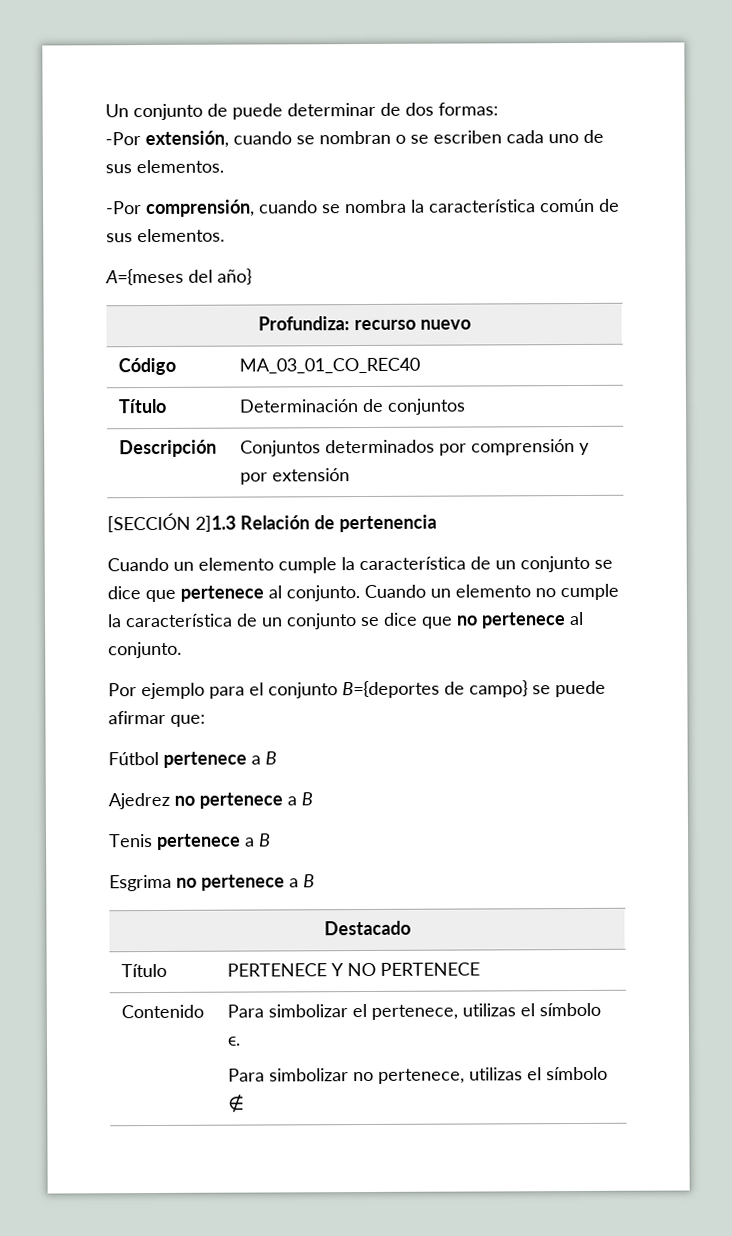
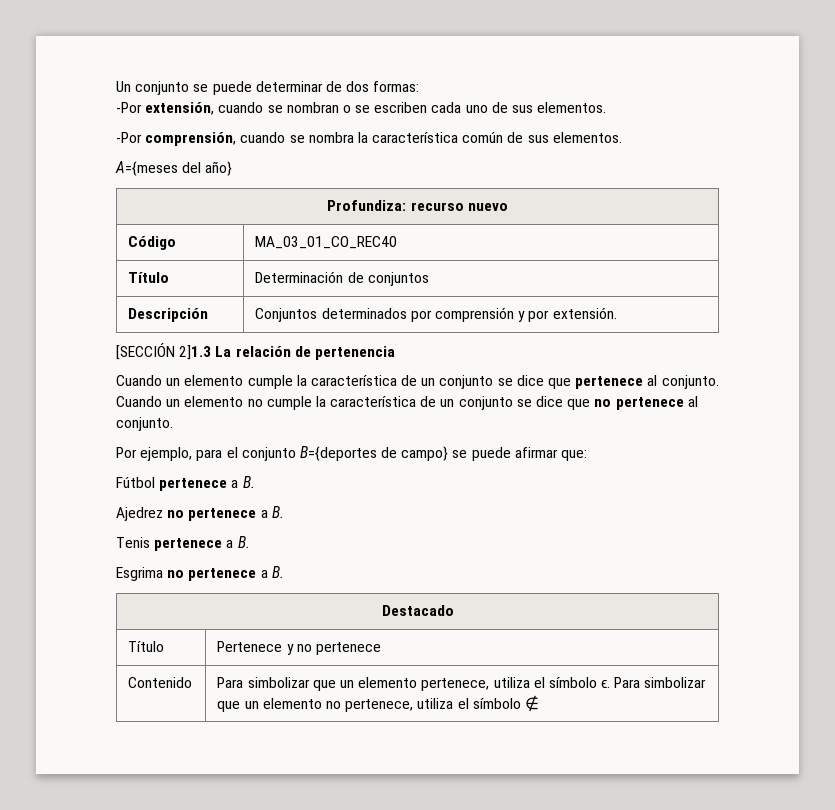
- Un conjunto de puede determinar de dos formas:
+ Un conjunto se puede determinar de dos formas:
- Descripción | Conjuntos determinados por comprensión y por extensión
+ Descripción | Conjuntos determinados por comprensión y por extensión.
- [SECCIÓN 2]1.3 Relación de pertenencia
+ [SECCIÓN 2]1.3 La relación de pertenencia
- Por ejemplo para el conjunto B={deportes de campo} se puede afirmar que:
+ Por ejemplo, para el conjunto B={deportes de campo} se puede afirmar que:
- Fútbol pertenece a B
+ Fútbol pertenece a B.
- Ajedrez no pertenece a B
+ Ajedrez no pertenece a B.
- Tenis pertenece a B
+ Tenis pertenece a B.
- Esgrima no pertenece a B
+ Esgrima no pertenece a B.
- Título | PERTENECE Y NO PERTENECE
+ Título | Pertenece y no pertenece
- Contenido | Para simbolizar el pertenece, utilizas el símbolo ϵ.
- Para simbolizar no pertenece, utilizas el símbolo ∉
+ Contenido | Para simbolizar que un elemento pertenece, utiliza el símbolo ϵ. Para simbolizar que un elemento no pertenece, utiliza el símbolo ∉

